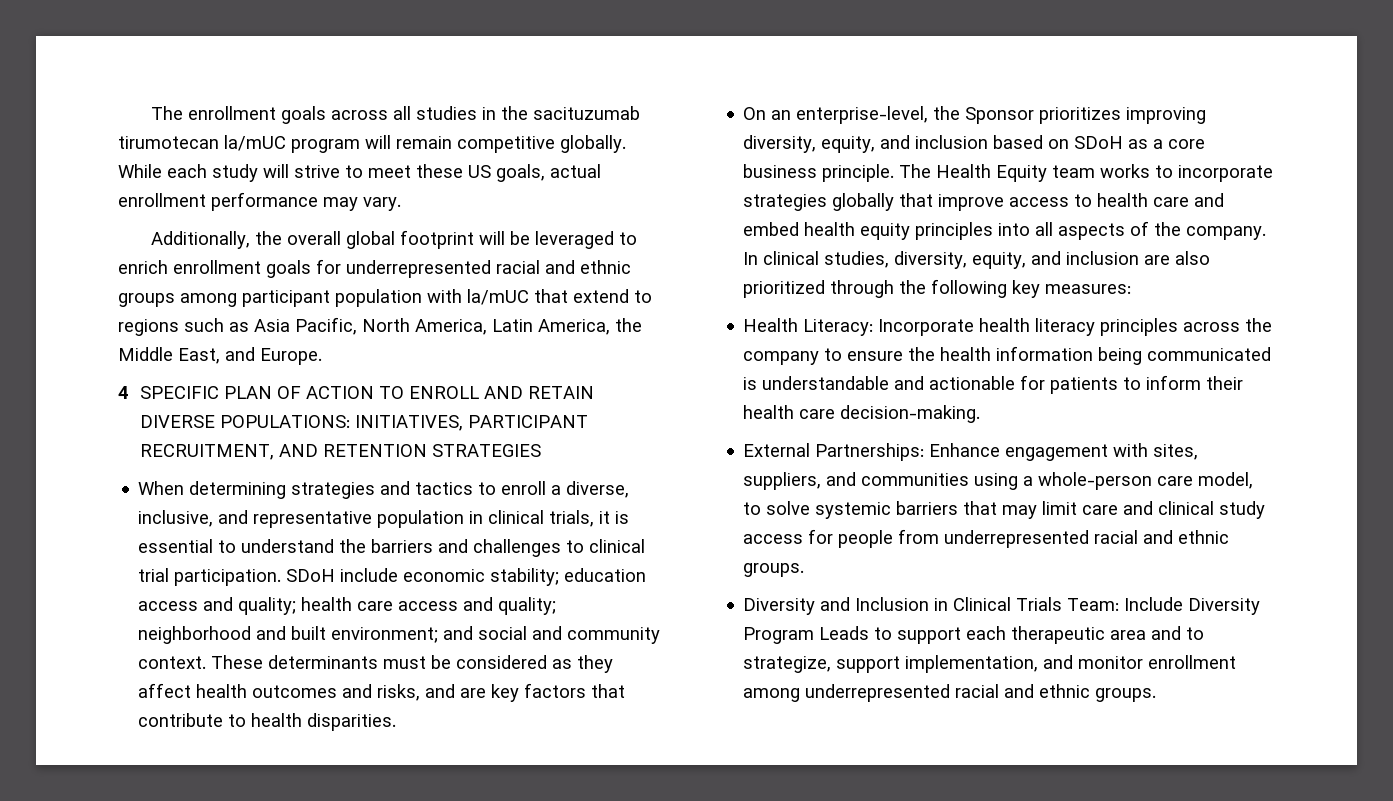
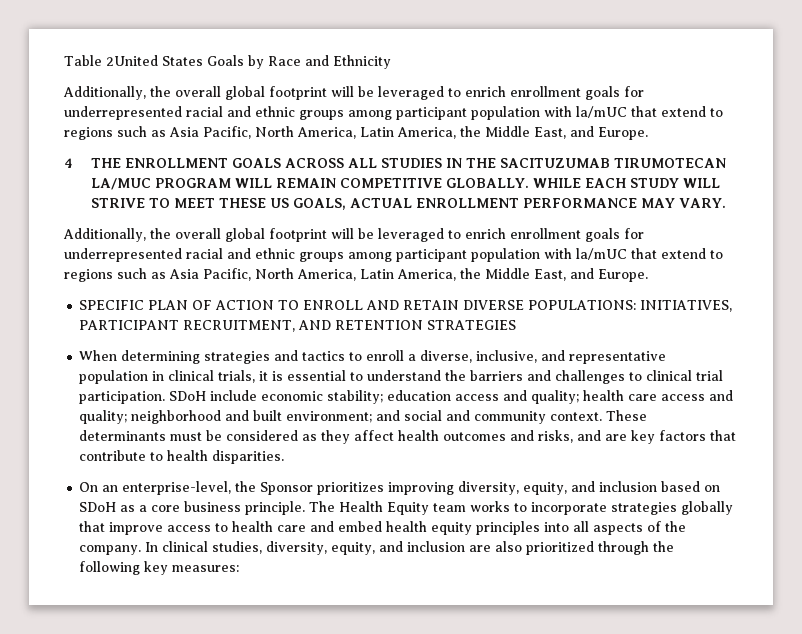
- The enrollment goals across all studies in the sacituzumab tirumotecan la/mUC program will remain competitive globally. While each study will strive to meet these US goals, actual enrollment performance may vary.
+ Table 2United States Goals by Race and Ethnicity
- 4 SPECIFIC PLAN OF ACTION TO ENROLL AND RETAIN DIVERSE POPULATIONS: INITIATIVES, PARTICIPANT RECRUITMENT, AND RETENTION STRATEGIES
+ 4 THE ENROLLMENT GOALS ACROSS ALL STUDIES IN THE SACITUZUMAB TIRUMOTECAN LA/MUC PROGRAM WILL REMAIN COMPETITIVE GLOBALLY. WHILE EACH STUDY WILL STRIVE TO MEET THESE US GOALS, ACTUAL ENROLLMENT PERFORMANCE MAY VARY.
+ Additionally, the overall global footprint will be leveraged to enrich enrollment goals for underrepresented racial and ethnic groups among participant population with la/mUC that extend to regions such as Asia Pacific, North America, Latin America, the Middle East, and Europe.
+ SPECIFIC PLAN OF ACTION TO ENROLL AND RETAIN DIVERSE POPULATIONS: INITIATIVES, PARTICIPANT RECRUITMENT, AND RETENTION STRATEGIES
- Health Literacy: Incorporate health literacy principles across the company to ensure the health information being communicated is understandable and actionable for patients to inform their health care decision-making.
- External Partnerships: Enhance engagement with sites, suppliers, and communities using a whole-person care model, to solve systemic barriers that may limit care and clinical study access for people from underrepresented racial and ethnic groups.
- Diversity and Inclusion in Clinical Trials Team: Include Diversity Program Leads to support each therapeutic area and to strategize, support implementation, and monitor enrollment among underrepresented racial and ethnic groups.

